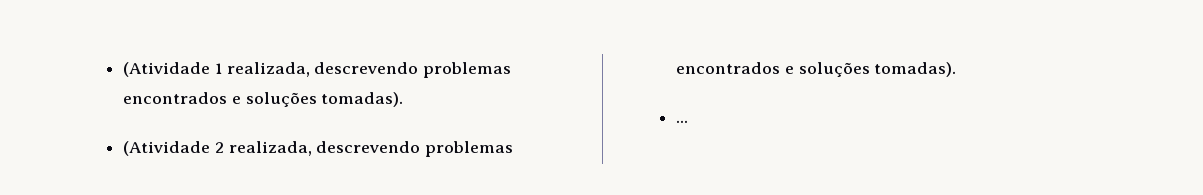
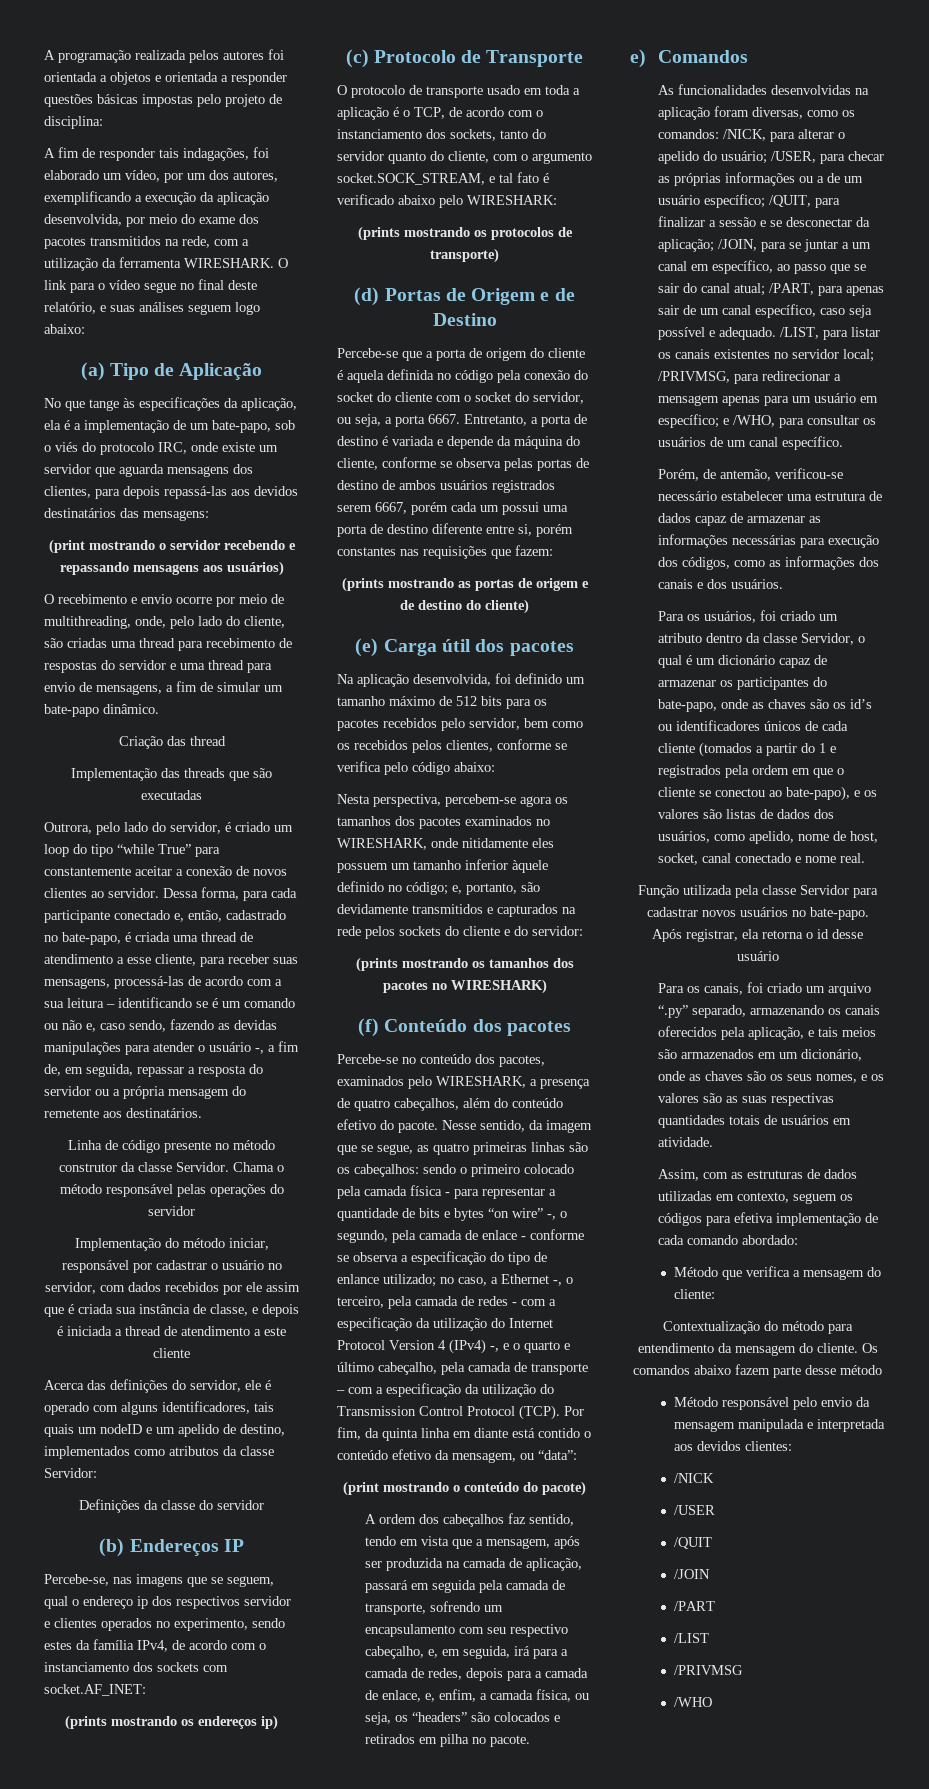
- (Atividade 1 realizada, descrevendo problemas encontrados e soluções tomadas).
- (Atividade 2 realizada, descrevendo problemas encontrados e soluções tomadas).
- ...
+ A programação realizada pelos autores foi orientada a objetos e orientada a responder questões básicas impostas pelo projeto de disciplina:
+ A fim de responder tais indagações, foi elaborado um vídeo, por um dos autores, exemplificando a execução da aplicação desenvolvida, por meio do exame dos pacotes transmitidos na rede, com a utilização da ferramenta WIRESHARK. O link para o vídeo segue no final deste relatório, e suas análises seguem logo abaixo:
+ (a) Tipo de Aplicação
+ No que tange às especificações da aplicação, ela é a implementação de um bate-papo, sob o viés do protocolo IRC, onde existe um servidor que aguarda mensagens dos clientes, para depois repassá-las aos devidos destinatários das mensagens:
+ (print mostrando o servidor recebendo e repassando mensagens aos usuários)
+ O recebimento e envio ocorre por meio de multithreading, onde, pelo lado do cliente, são criadas uma thread para recebimento de respostas do servidor e uma thread para envio de mensagens, a fim de simular um bate-papo dinâmico.
+ Criação das thread
+ Implementação das threads que são executadas
+ Outrora, pelo lado do servidor, é criado um loop do tipo “while True” para constantemente aceitar a conexão de novos clientes ao servidor. Dessa forma, para cada participante conectado e, então, cadastrado no bate-papo, é criada uma thread de atendimento a esse cliente, para receber suas mensagens, processá-las de acordo com a sua leitura – identificando se é um comando ou não e, caso sendo, fazendo as devidas manipulações para atender o usuário -, a fim de, em seguida, repassar a resposta do servidor ou a própria mensagem do remetente aos destinatários.
+ Linha de código presente no método construtor da classe Servidor. Chama o método responsável pelas operações do servidor
+ Implementação do método iniciar, responsável por cadastrar o usuário no servidor, com dados recebidos por ele assim que é criada sua instância de classe, e depois é iniciada a thread de atendimento a este cliente
+ Acerca das definições do servidor, ele é operado com alguns identificadores, tais quais um nodeID e um apelido de destino, implementados como atributos da classe Servidor:
+ Definições da classe do servidor
+ (b) Endereços IP
+ Percebe-se, nas imagens que se seguem, qual o endereço ip dos respectivos servidor e clientes operados no experimento, sendo estes da família IPv4, de acordo com o instanciamento dos sockets com socket.AF_INET:
+ (prints mostrando os endereços ip)
+ (c) Protocolo de Transporte
+ O protocolo de transporte usado em toda a aplicação é o TCP, de acordo com o instanciamento dos sockets, tanto do servidor quanto do cliente, com o argumento socket.SOCK_STREAM, e tal fato é verificado abaixo pelo WIRESHARK:
+ (prints mostrando os protocolos de transporte)
+ (d) Portas de Origem e de Destino
+ Percebe-se que a porta de origem do cliente é aquela definida no código pela conexão do socket do cliente com o socket do servidor, ou seja, a porta 6667. Entretanto, a porta de destino é variada e depende da máquina do cliente, conforme se observa pelas portas de destino de ambos usuários registrados serem 6667, porém cada um possui uma porta de destino diferente entre si, porém constantes nas requisições que fazem:
+ (prints mostrando as portas de origem e de destino do cliente)
+ (e) Carga útil dos pacotes
+ Na aplicação desenvolvida, foi definido um tamanho máximo de 512 bits para os pacotes recebidos pelo servidor, bem como os recebidos pelos clientes, conforme se verifica pelo código abaixo:
+ Nesta perspectiva, percebem-se agora os tamanhos dos pacotes examinados no WIRESHARK, onde nitidamente eles possuem um tamanho inferior àquele definido no código; e, portanto, são devidamente transmitidos e capturados na rede pelos sockets do cliente e do servidor:
+ (prints mostrando os tamanhos dos pacotes no WIRESHARK)
+ (f) Conteúdo dos pacotes
+ Percebe-se no conteúdo dos pacotes, examinados pelo WIRESHARK, a presença de quatro cabeçalhos, além do conteúdo efetivo do pacote. Nesse sentido, da imagem que se segue, as quatro primeiras linhas são os cabeçalhos: sendo o primeiro colocado pela camada física - para representar a quantidade de bits e bytes “on wire” -, o segundo, pela camada de enlace - conforme se observa a especificação do tipo de enlance utilizado; no caso, a Ethernet -, o terceiro, pela camada de redes - com a especificação da utilização do Internet Protocol Version 4 (IPv4) -, e o quarto e último cabeçalho, pela camada de transporte – com a especificação da utilização do Transmission Control Protocol (TCP). Por fim, da quinta linha em diante está contido o conteúdo efetivo da mensagem, ou “data”:
+ (print mostrando o conteúdo do pacote)
+ A ordem dos cabeçalhos faz sentido, tendo em vista que a mensagem, após ser produzida na camada de aplicação, passará em seguida pela camada de transporte, sofrendo um encapsulamento com seu respectivo cabeçalho, e, em seguida, irá para a camada de redes, depois para a camada de enlace, e, enfim, a camada física, ou seja, os “headers” são colocados e retirados em pilha no pacote.
+ e) Comandos
+ As funcionalidades desenvolvidas na aplicação foram diversas, como os comandos: /NICK, para alterar o apelido do usuário; /USER, para checar as próprias informações ou a de um usuário específico; /QUIT, para finalizar a sessão e se desconectar da aplicação; /JOIN, para se juntar a um canal em específico, ao passo que se sair do canal atual; /PART, para apenas sair de um canal específico, caso seja possível e adequado. /LIST, para listar os canais existentes no servidor local; /PRIVMSG, para redirecionar a mensagem apenas para um usuário em específico; e /WHO, para consultar os usuários de um canal específico.
+ Porém, de antemão, verificou-se necessário estabelecer uma estrutura de dados capaz de armazenar as informações necessárias para execução dos códigos, como as informações dos canais e dos usuários.
+ Para os usuários, foi criado um atributo dentro da classe Servidor, o qual é um dicionário capaz de armazenar os participantes do bate-papo, onde as chaves são os id’s ou identificadores únicos de cada cliente (tomados a partir do 1 e registrados pela ordem em que o cliente se conectou ao bate-papo), e os valores são listas de dados dos usuários, como apelido, nome de host, socket, canal conectado e nome real.
+ Função utilizada pela classe Servidor para cadastrar novos usuários no bate-papo. Após registrar, ela retorna o id desse usuário
+ Para os canais, foi criado um arquivo “.py” separado, armazenando os canais oferecidos pela aplicação, e tais meios são armazenados em um dicionário, onde as chaves são os seus nomes, e os valores são as suas respectivas quantidades totais de usuários em atividade.
+ Assim, com as estruturas de dados utilizadas em contexto, seguem os códigos para efetiva implementação de cada comando abordado:
+ Método que verifica a mensagem do cliente:
+ Contextualização do método para entendimento da mensagem do cliente. Os comandos abaixo fazem parte desse método
+ Método responsável pelo envio da mensagem manipulada e interpretada aos devidos clientes:
+ /NICK
+ /USER
+ /QUIT
+ /JOIN
+ /PART
+ /LIST
+ /PRIVMSG
+ /WHO

